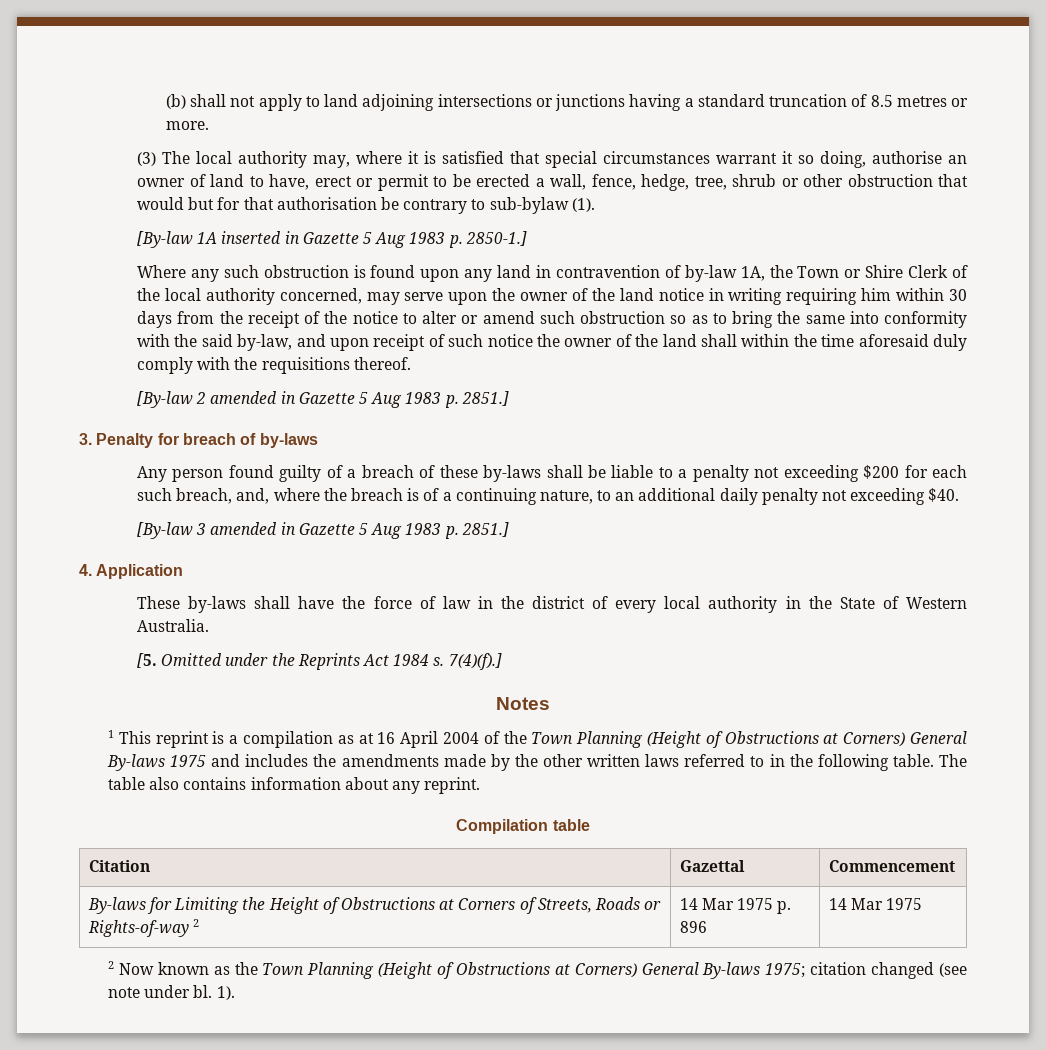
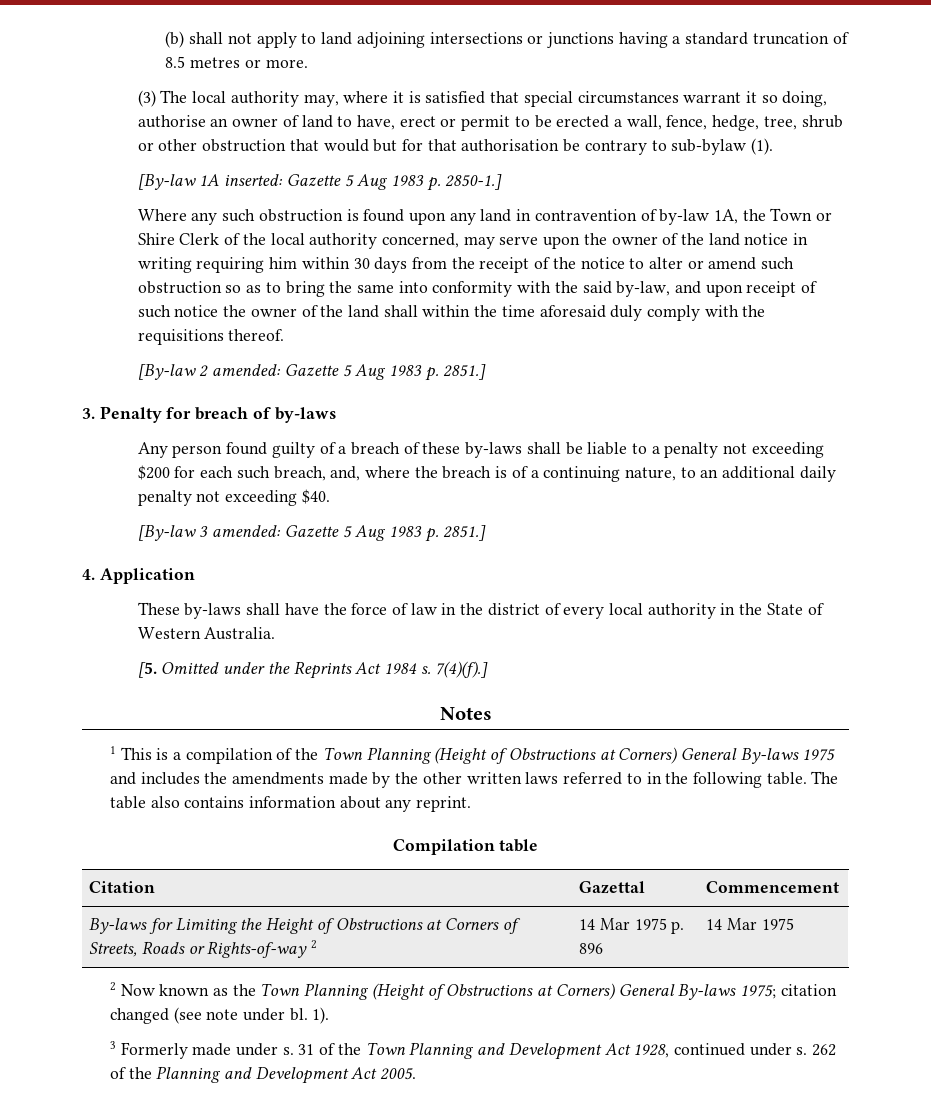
- [By-law 1A inserted in Gazette 5 Aug 1983 p. 2850-1.]
+ [By-law 1A inserted: Gazette 5 Aug 1983 p. 2850-1.]
- [By-law 2 amended in Gazette 5 Aug 1983 p. 2851.]
+ [By-law 2 amended: Gazette 5 Aug 1983 p. 2851.]
- [By-law 3 amended in Gazette 5 Aug 1983 p. 2851.]
+ [By-law 3 amended: Gazette 5 Aug 1983 p. 2851.]
- 1 This reprint is a compilation as at 16 April 2004 of the Town Planning (Height of Obstructions at Corners) General By-laws 1975 and includes the amendments made by the other written laws referred to in the following table.
+ 1 This is a compilation of the Town Planning (Height of Obstructions at Corners) General By-laws 1975 and includes the amendments made by the other written laws referred to in the following table.
+ 3 Formerly made under s. 31 of the Town Planning and Development Act 1928, continued under s. 262 of the Planning and Development Act 2005.

